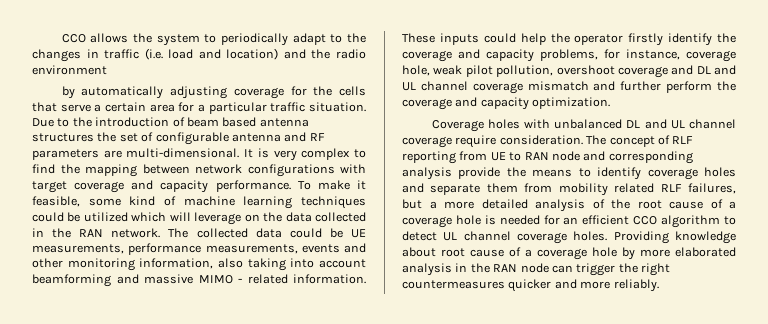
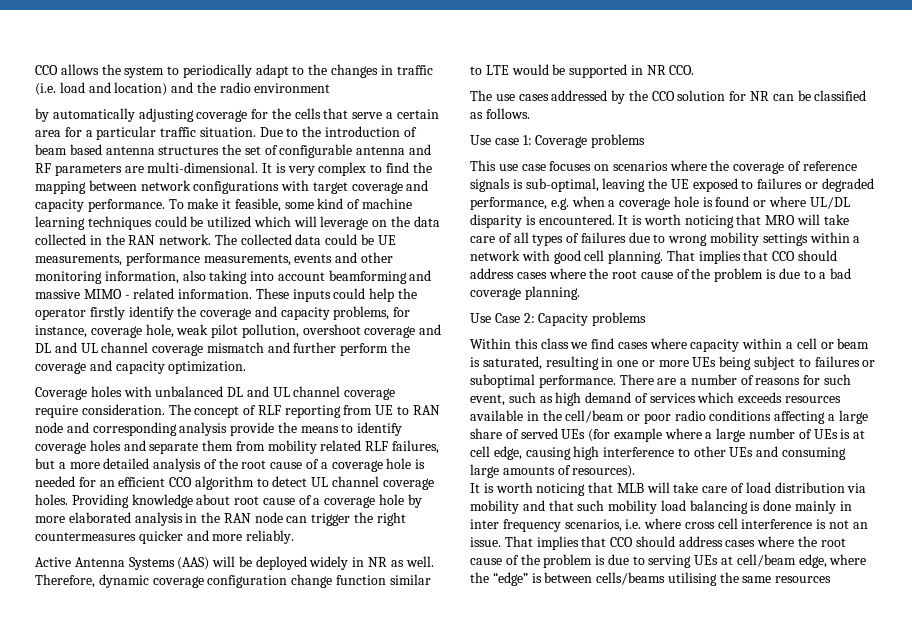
+ Active Antenna Systems (AAS) will be deployed widely in NR as well. Therefore, dynamic coverage configuration change function similar to LTE would be supported in NR CCO.
+ The use cases addressed by the CCO solution for NR can be classified as follows.
+ Use case 1: Coverage problems
+ This use case focuses on scenarios where the coverage of reference signals is sub-optimal, leaving the UE exposed to failures or degraded performance, e.g. when a coverage hole is found or where UL/DL disparity is encountered. It is worth noticing that MRO will take care of all types of failures due to wrong mobility settings within a network with good cell planning. That implies that CCO should address cases where the root cause of the problem is due to a bad coverage planning.
+ Use Case 2: Capacity problems
+ Within this class we find cases where capacity within a cell or beam is saturated, resulting in one or more UEs being subject to failures or suboptimal performance. There are a number of reasons for such event, such as high demand of services which exceeds resources available in the cell/beam or poor radio conditions affecting a large share of served UEs (for example where a large number of UEs is at cell edge, causing high interference to other UEs and consuming large amounts of resources).
+ It is worth noticing that MLB will take care of load distribution via mobility and that such mobility load balancing is done mainly in inter frequency scenarios, i.e. where cross cell interference is not an issue. That implies that CCO should address cases where the root cause of the problem is due to serving UEs at cell/beam edge, where the “edge” is between cells/beams utilising the same resources

